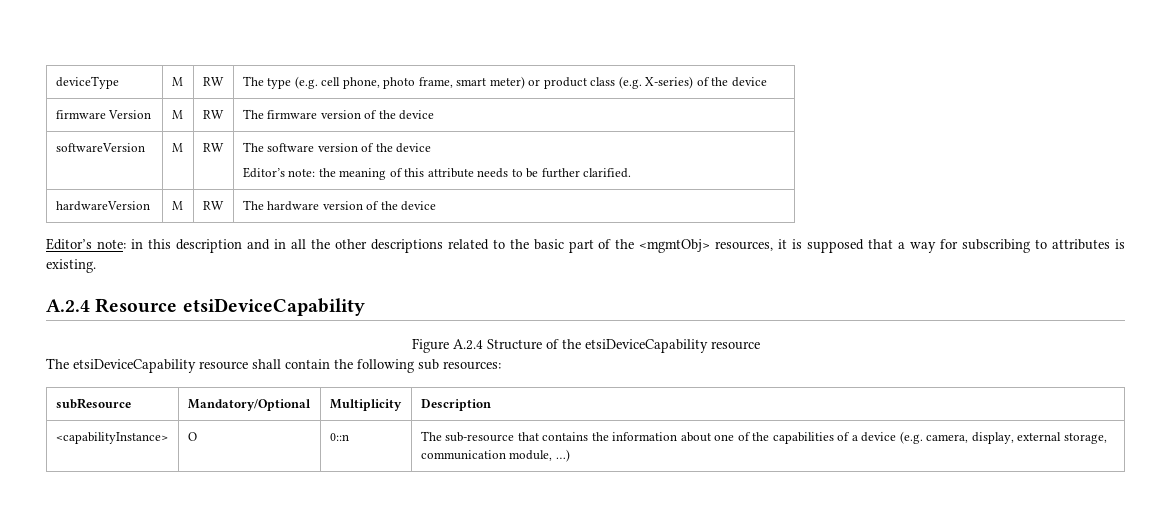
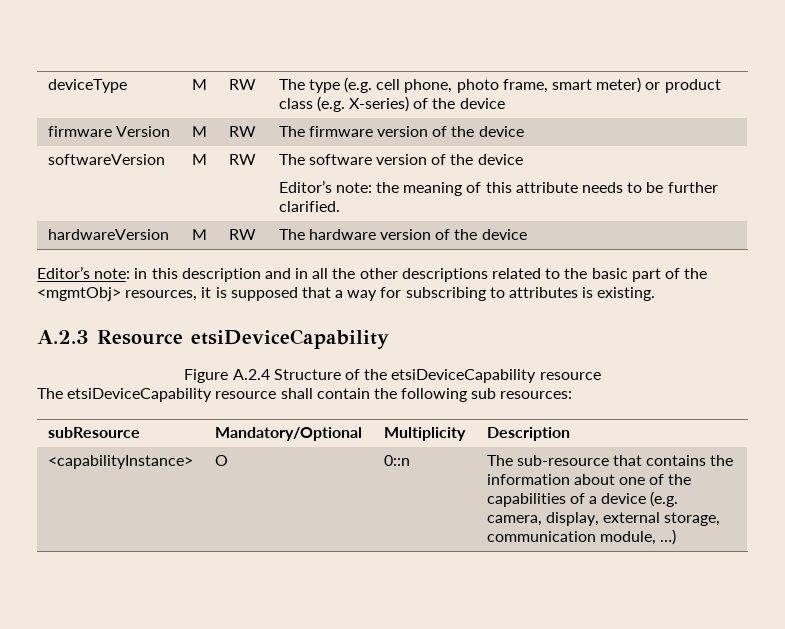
- A.2.4 Resource etsiDeviceCapability
+ A.2.3 Resource etsiDeviceCapability

